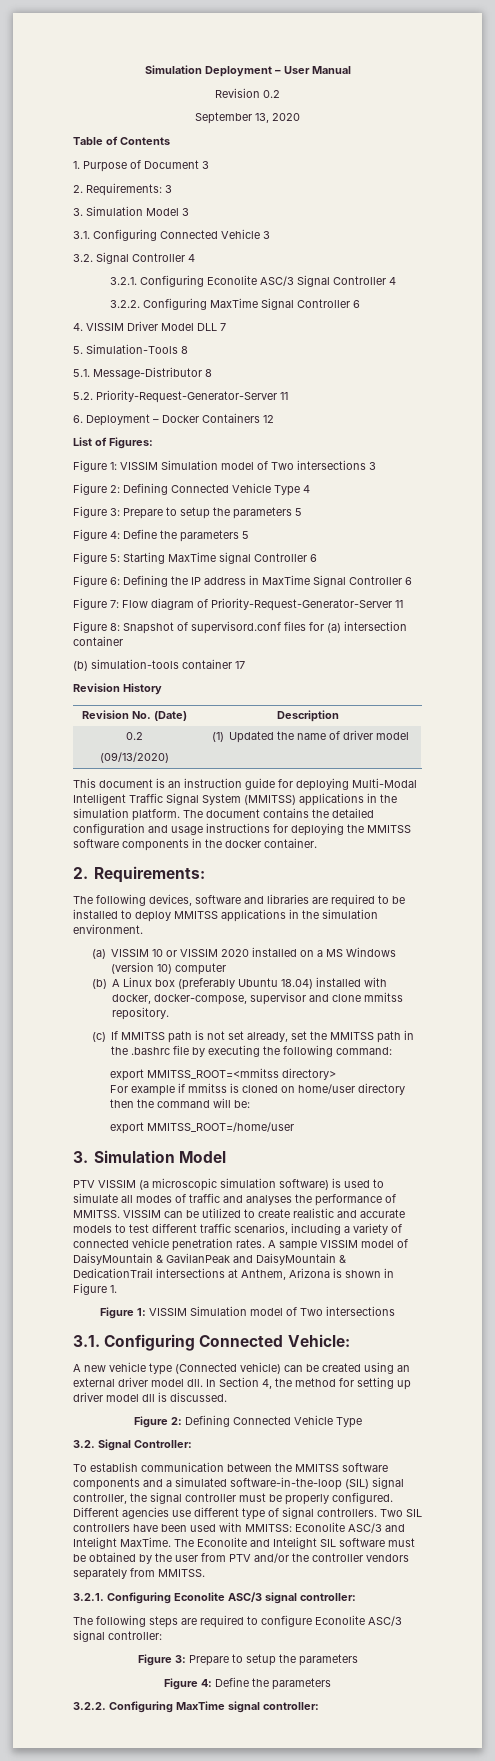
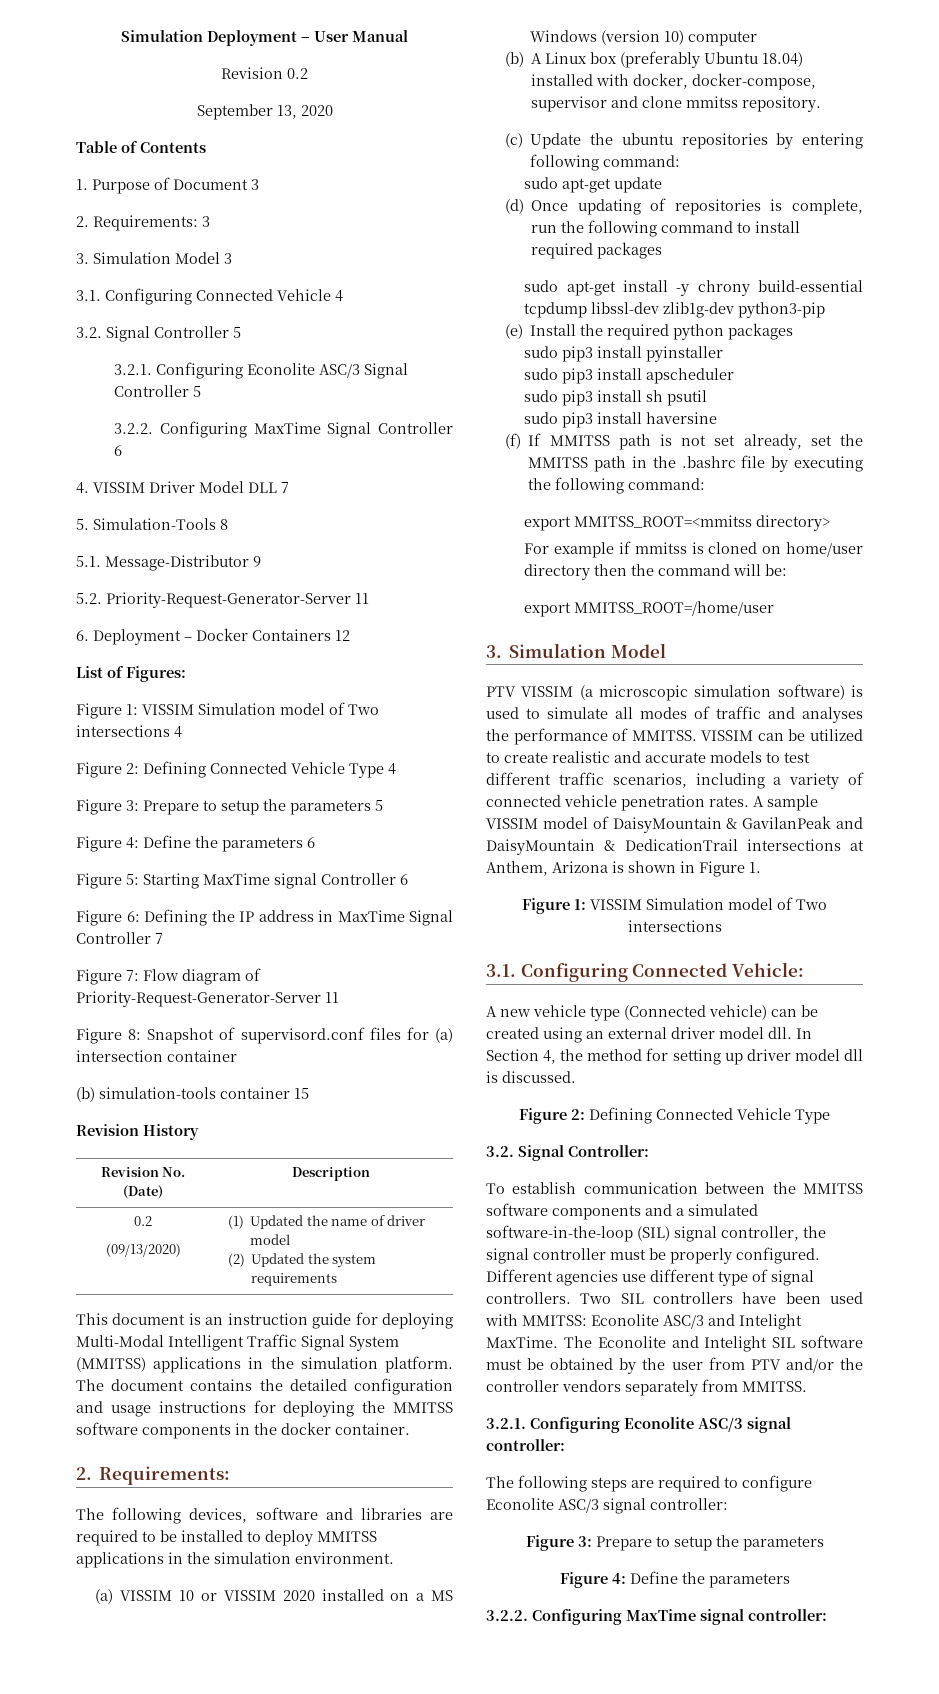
- 3.1. Configuring Connected Vehicle 3
+ 3.1. Configuring Connected Vehicle 4
- 3.2. Signal Controller 4
+ 3.2. Signal Controller 5
- 3.2.1. Configuring Econolite ASC/3 Signal Controller 4
+ 3.2.1. Configuring Econolite ASC/3 Signal Controller 5
- 5.1. Message-Distributor 8
+ 5.1. Message-Distributor 9
- Figure 1: VISSIM Simulation model of Two intersections 3
+ Figure 1: VISSIM Simulation model of Two intersections 4
- Figure 4: Define the parameters 5
+ Figure 4: Define the parameters 6
- Figure 6: Defining the IP address in MaxTime Signal Controller 6
+ Figure 6: Defining the IP address in MaxTime Signal Controller 7
- (b) simulation-tools container 17
+ (b) simulation-tools container 15
  Revision No. (Date) | Description
  0.2
  (09/13/2020) | (1) Updated the name of driver model
+ (2) Updated the system requirements
- (c) If MMITSS path is not set already, set the MMITSS path in the .bashrc file by executing the following command:
+ (c) Update the ubuntu repositories by entering following command:
+ sudo apt-get update
+ (d) Once updating of repositories is complete, run the following command to install required packages
+ sudo apt-get install -y chrony build-essential tcpdump libssl-dev zlib1g-dev python3-pip
+ (e) Install the required python packages
+ sudo pip3 install pyinstaller
+ sudo pip3 install apscheduler
+ sudo pip3 install sh psutil
+ sudo pip3 install haversine
+ (f) If MMITSS path is not set already, set the MMITSS path in the .bashrc file by executing the following command:

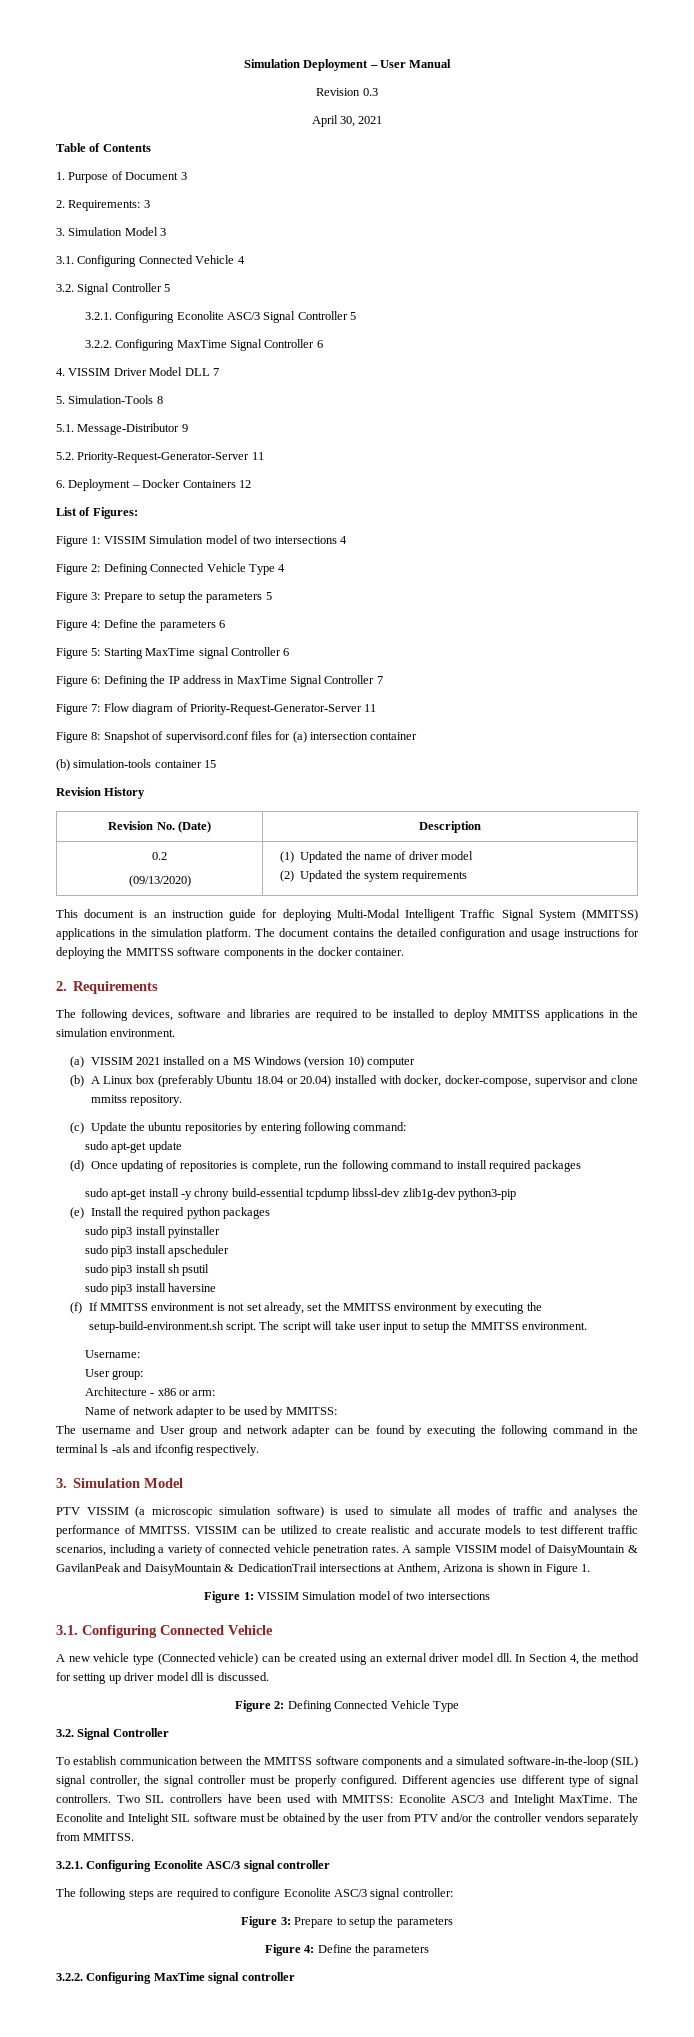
- Revision 0.2
- September 13, 2020
+ Revision 0.3
+ April 30, 2021
- Figure 1: VISSIM Simulation model of Two intersections 4
+ Figure 1: VISSIM Simulation model of two intersections 4
  The document contains the detailed configuration and usage instructions for deploying the MMITSS software components in the docker container.
- 2. Requirements:
+ 2. Requirements
- (a) VISSIM 10 or VISSIM 2020 installed on a MS Windows (version 10) computer
+ (a) VISSIM 2021 installed on a MS Windows (version 10) computer
- (b) A Linux box (preferably Ubuntu 18.04) installed with docker, docker-compose, supervisor and clone mmitss repository.
+ (b) A Linux box (preferably Ubuntu 18.04 or 20.04) installed with docker, docker-compose, supervisor and clone mmitss repository.
- (f) If MMITSS path is not set already, set the MMITSS path in the .bashrc file by executing the following command:
- export MMITSS_ROOT=<mmitss directory>
- For example if mmitss is cloned on home/user directory then the command will be:
- export MMITSS_ROOT=/home/user
+ (f) If MMITSS environment is not set already, set the MMITSS environment by executing the setup-build-environment.sh script. The script will take user input to setup the MMITSS environment.
+ Username:
+ User group:
+ Architecture - x86 or arm:
+ Name of network adapter to be used by MMITSS:
+ The username and User group and network adapter can be found by executing the following command in the terminal ls -als and ifconfig respectively.
  A sample VISSIM model of DaisyMountain & GavilanPeak and DaisyMountain & DedicationTrail intersections at Anthem, Arizona is shown in Figure 1.
- Figure 1: VISSIM Simulation model of Two intersections
- 3.1. Configuring Connected Vehicle:
+ Figure 1: VISSIM Simulation model of two intersections
+ 3.1. Configuring Connected Vehicle
  In Section 4, the method for setting up driver model dll is discussed.
  Figure 2: Defining Connected Vehicle Type
- 3.2. Signal Controller:
+ 3.2. Signal Controller
- 3.2.1. Configuring Econolite ASC/3 signal controller:
+ 3.2.1. Configuring Econolite ASC/3 signal controller
- 3.2.2. Configuring MaxTime signal controller:
+ 3.2.2. Configuring MaxTime signal controller

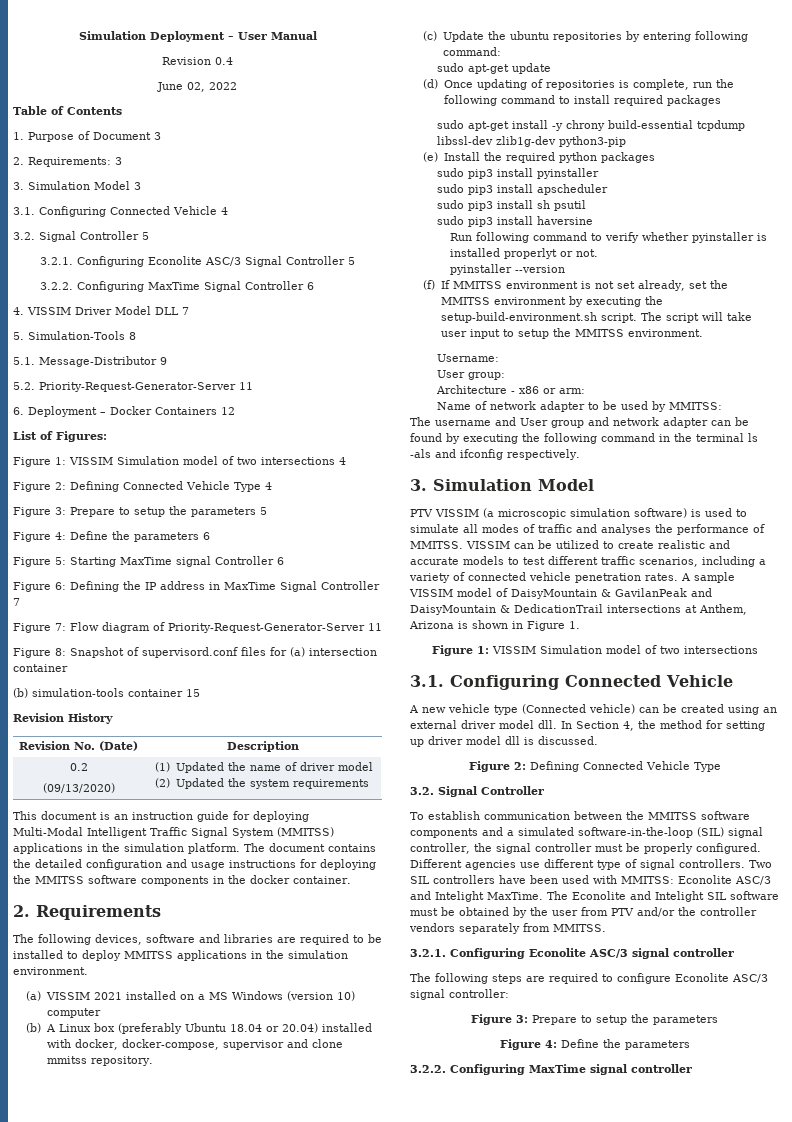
- Revision 0.3
- April 30, 2021
+ Revision 0.4
+ June 02, 2022
+ Run following command to verify whether pyinstaller is installed properlyt or not.
+ pyinstaller --version

